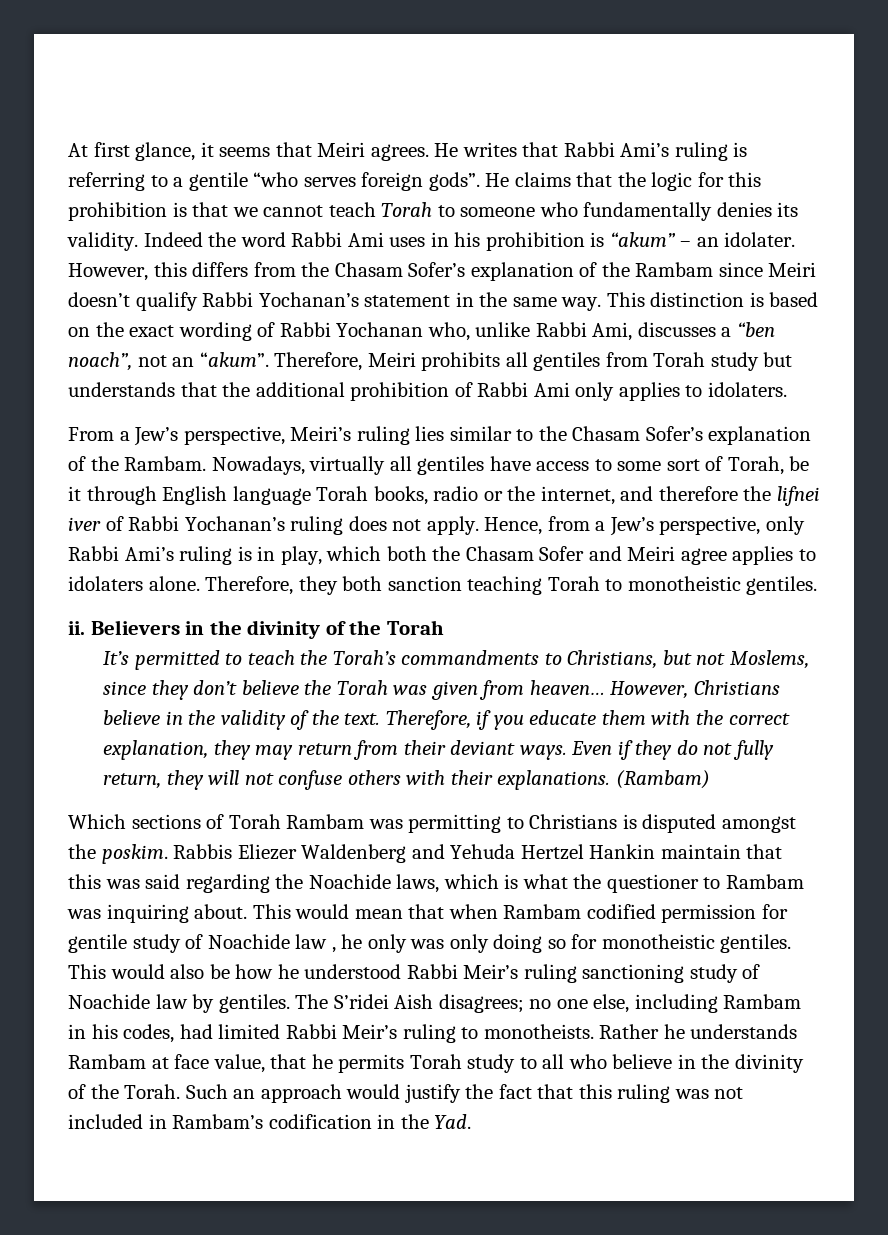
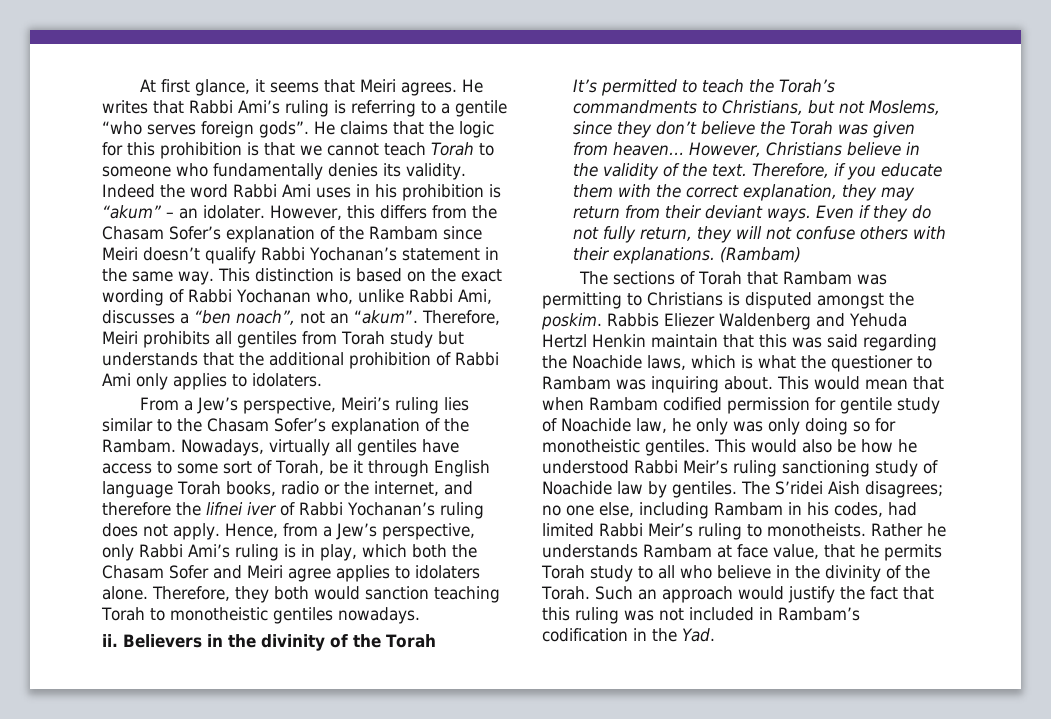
- Therefore, they both sanction teaching Torah to monotheistic gentiles.
+ Therefore, they both would sanction teaching Torah to monotheistic gentiles nowadays.
- Which sections of Torah Rambam was permitting to Christians is disputed amongst the poskim.
+ The sections of Torah that Rambam was permitting to Christians is disputed amongst the poskim.
- Rabbis Eliezer Waldenberg and Yehuda Hertzel Hankin maintain that this was said regarding the Noachide laws, which is what the questioner to Rambam was inquiring about.
+ Rabbis Eliezer Waldenberg and Yehuda Hertzl Henkin maintain that this was said regarding the Noachide laws, which is what the questioner to Rambam was inquiring about.
- This would mean that when Rambam codified permission for gentile study of Noachide law , he only was only doing so for monotheistic gentiles.
+ This would mean that when Rambam codified permission for gentile study of Noachide law, he only was only doing so for monotheistic gentiles.

